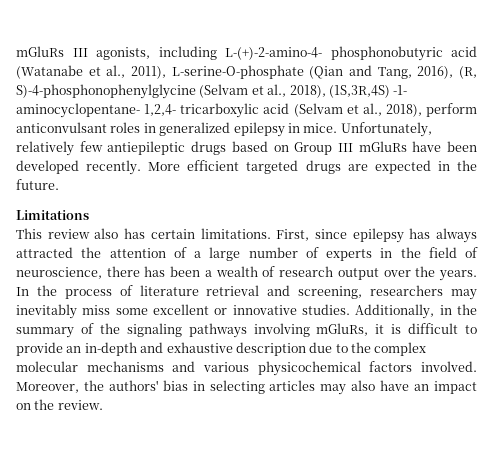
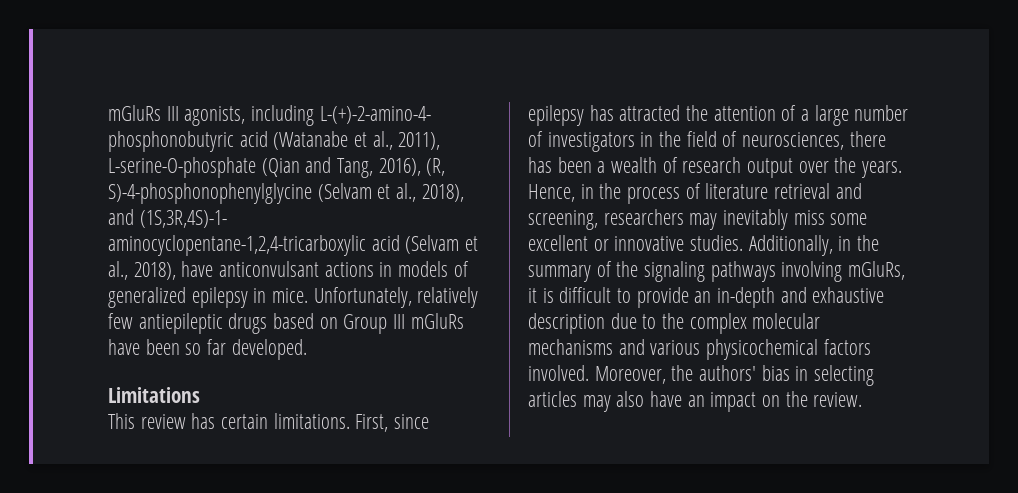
- mGluRs III agonists, including L-(+)-2-amino-4- phosphonobutyric acid (Watanabe et al., 2011), L-serine-O-phosphate (Qian and Tang, 2016), (R, S)-4-phosphonophenylglycine (Selvam et al., 2018), (1S,3R,4S) -1- aminocyclopentane- 1,2,4- tricarboxylic acid (Selvam et al., 2018), perform anticonvulsant roles in generalized epilepsy in mice.
+ mGluRs III agonists, including L-(+)-2-amino-4- phosphonobutyric acid (Watanabe et al., 2011), L-serine-O-phosphate (Qian and Tang, 2016), (R, S)-4-phosphonophenylglycine (Selvam et al., 2018), and (1S,3R,4S)-1- aminocyclopentane-1,2,4-tricarboxylic acid (Selvam et al., 2018), have anticonvulsant actions in models of generalized epilepsy in mice.
- Unfortunately, relatively few antiepileptic drugs based on Group III mGluRs have been developed recently. More efficient targeted drugs are expected in the future.
+ Unfortunately, relatively few antiepileptic drugs based on Group III mGluRs have been so far developed.
- This review also has certain limitations.
+ This review has certain limitations.
- First, since epilepsy has always attracted the attention of a large number of experts in the field of neuroscience, there has been a wealth of research output over the years.
+ First, since epilepsy has attracted the attention of a large number of investigators in the field of neurosciences, there has been a wealth of research output over the years.
- In the process of literature retrieval and screening, researchers may inevitably miss some excellent or innovative studies.
+ Hence, in the process of literature retrieval and screening, researchers may inevitably miss some excellent or innovative studies.

